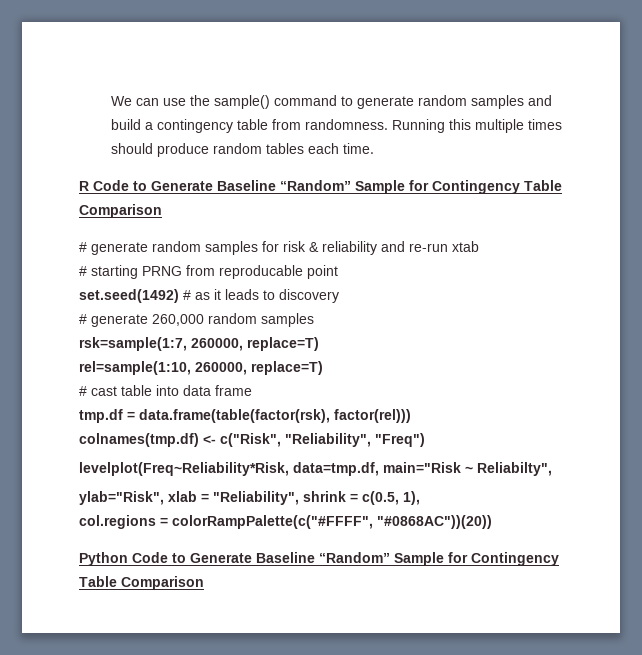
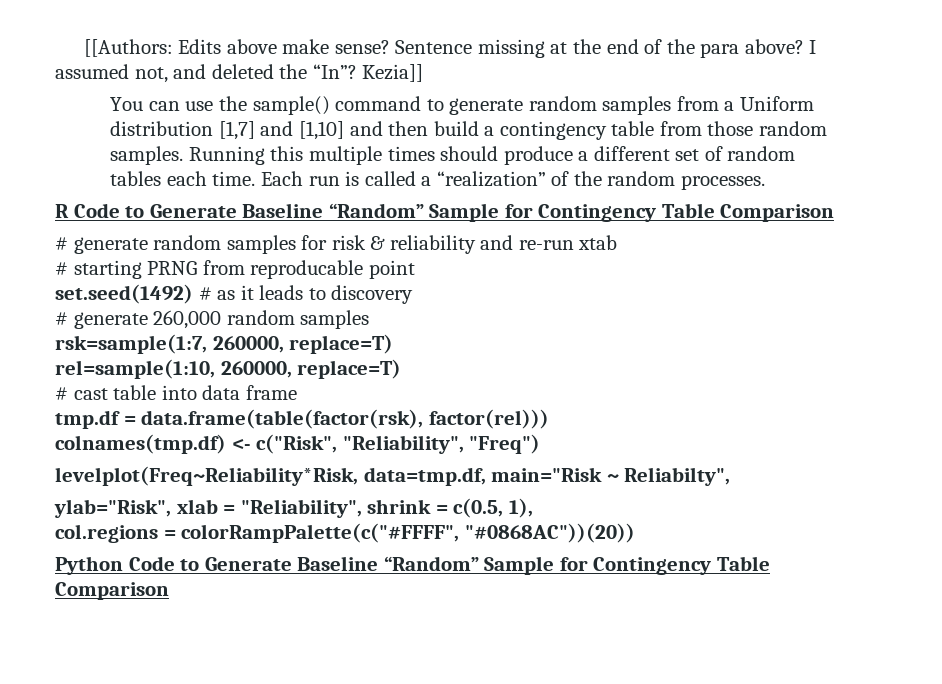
- We can use the sample() command to generate random samples and build a contingency table from randomness.
+ [[Authors: Edits above make sense? Sentence missing at the end of the para above? I assumed not, and deleted the “In”? Kezia]]
+ You can use the sample() command to generate random samples from a Uniform distribution [1,7] and [1,10] and then build a contingency table from those random samples.
- Running this multiple times should produce random tables each time.
+ Running this multiple times should produce a different set of random tables each time. Each run is called a “realization” of the random processes.

